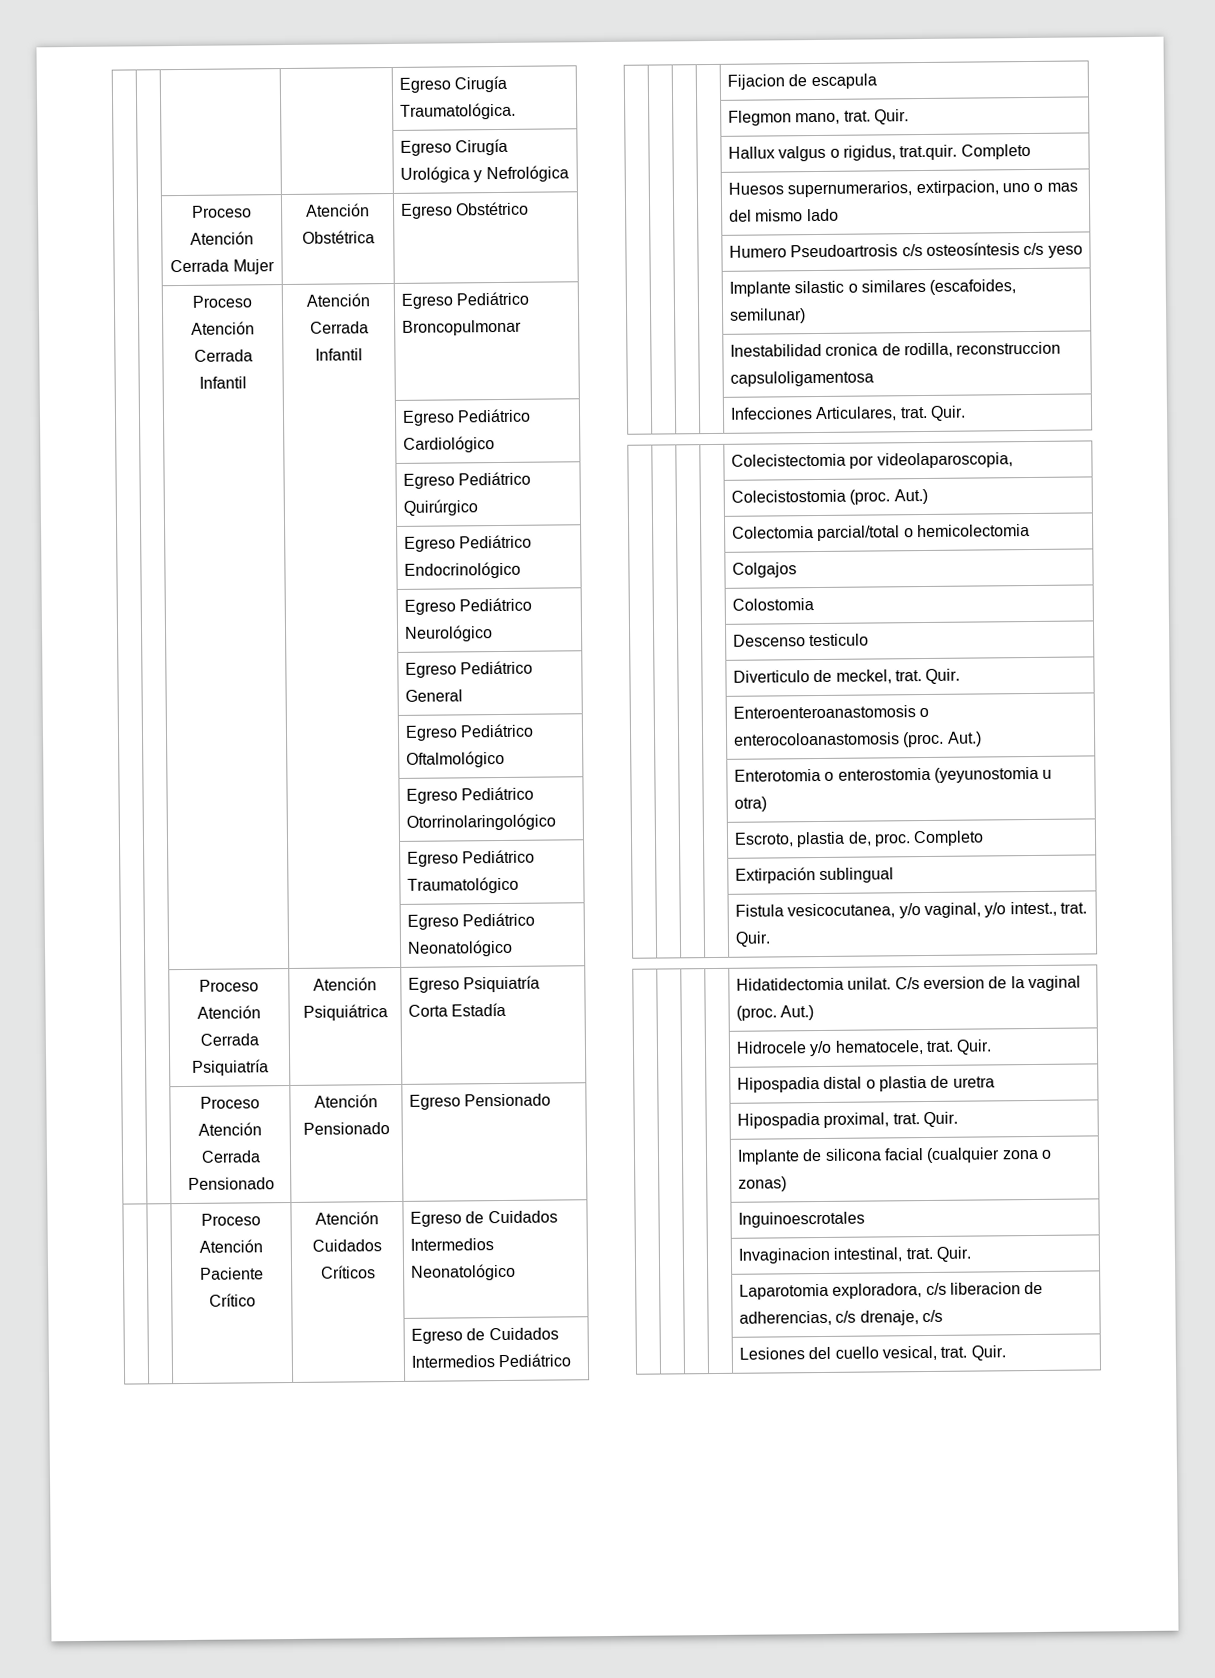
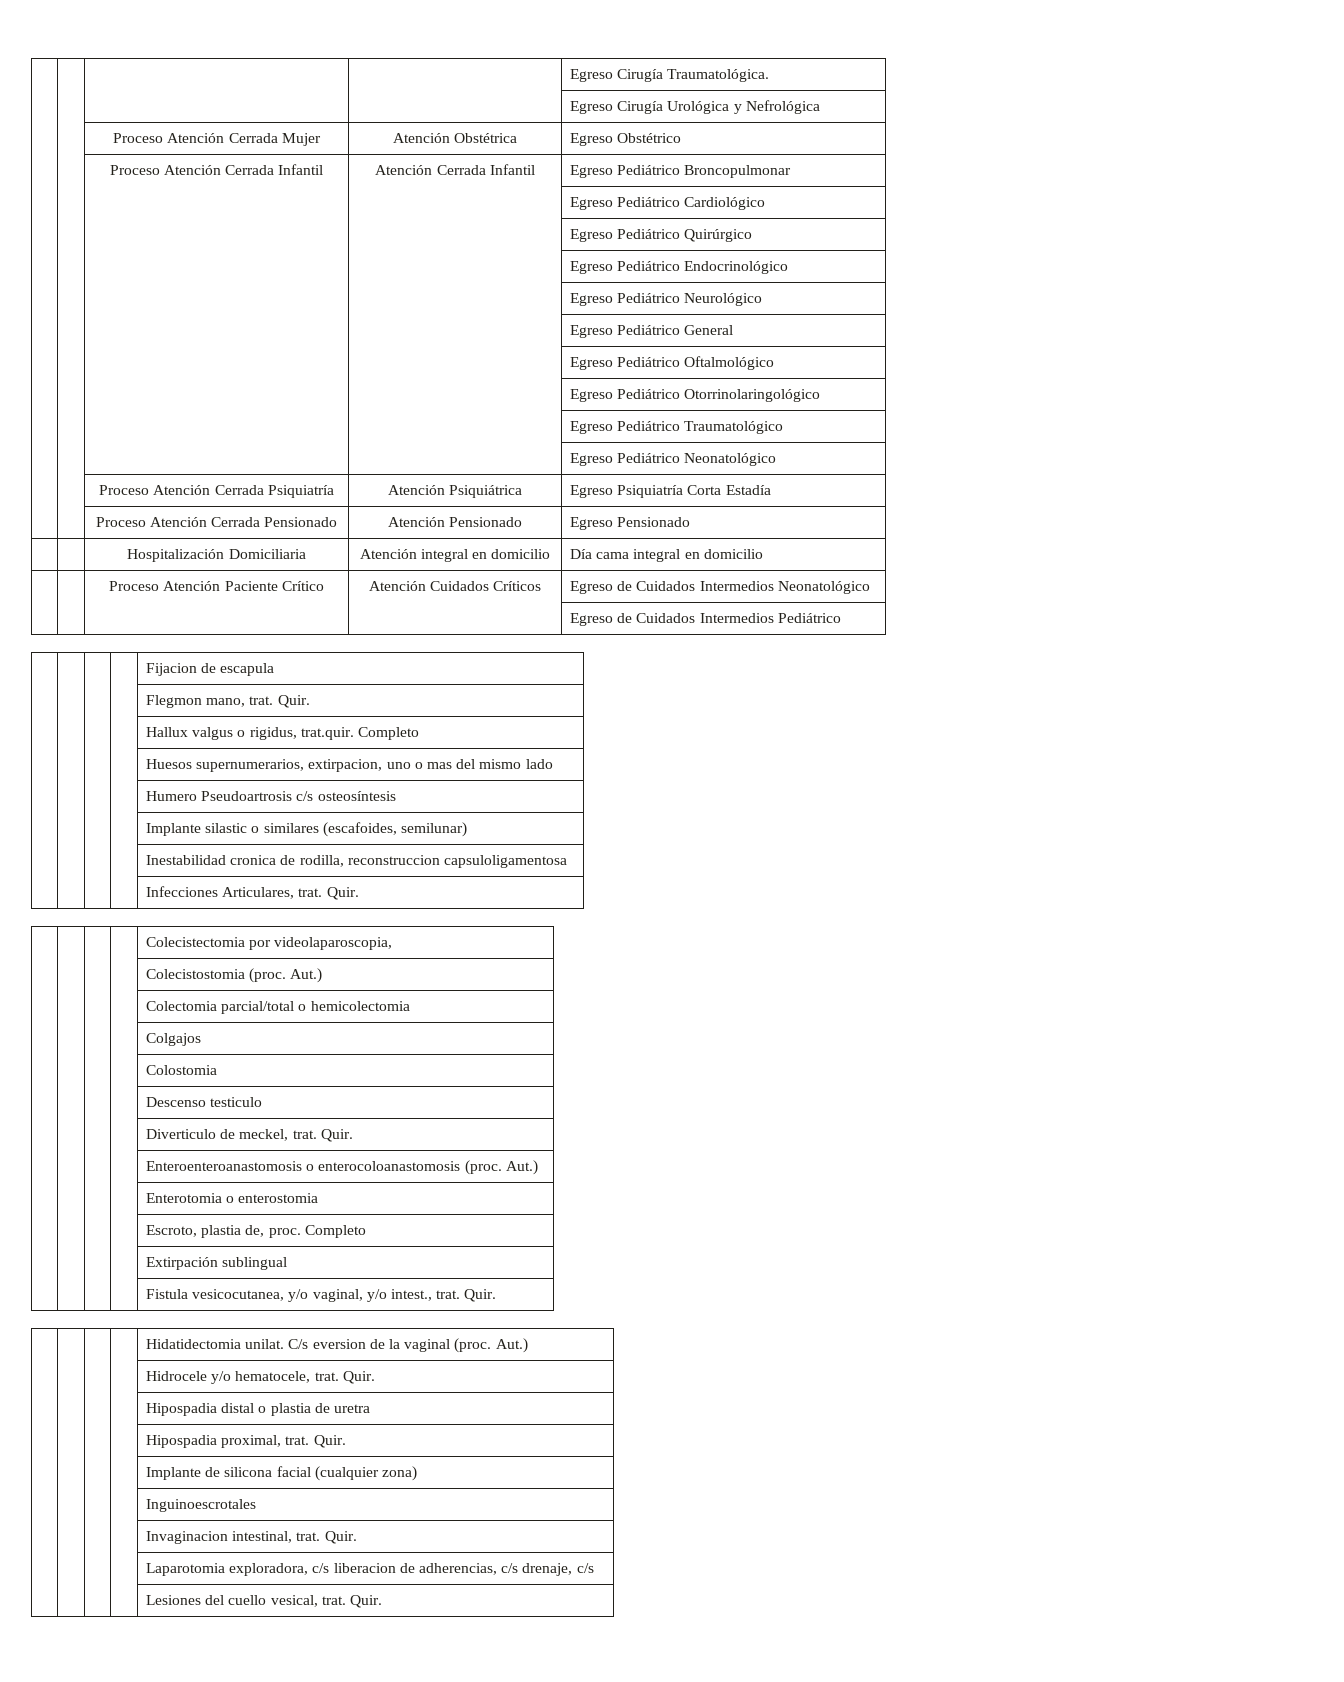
+ | | Hospitalización Domiciliaria | Atención integral en domicilio | Día cama integral en domicilio
- | | | | Humero Pseudoartrosis c/s osteosíntesis c/s yeso
+ | | | | Humero Pseudoartrosis c/s osteosíntesis
- | | | | Enterotomia o enterostomia (yeyunostomia u otra)
+ | | | | Enterotomia o enterostomia
- | | | | Implante de silicona facial (cualquier zona o zonas)
+ | | | | Implante de silicona facial (cualquier zona)

